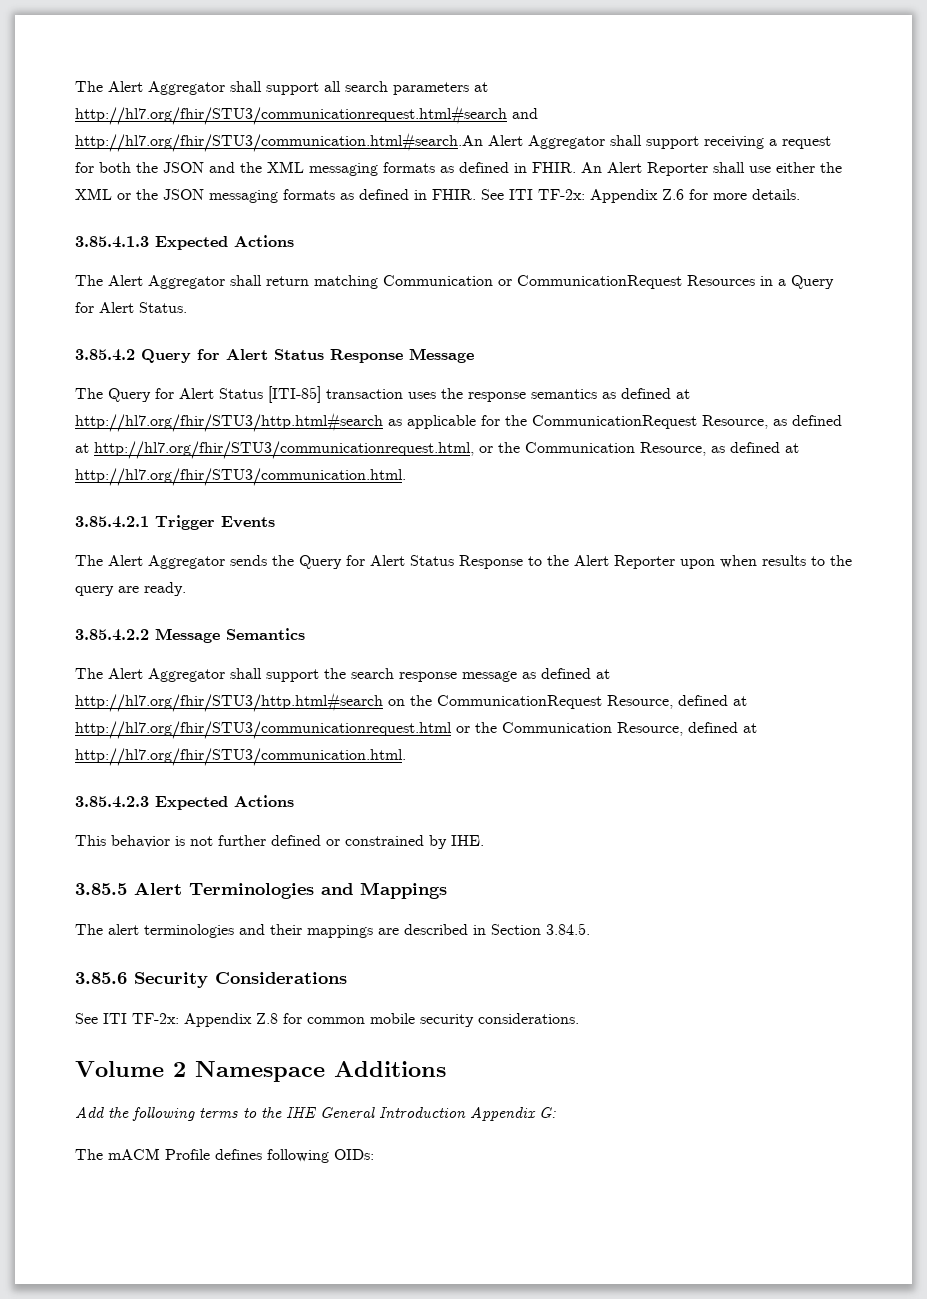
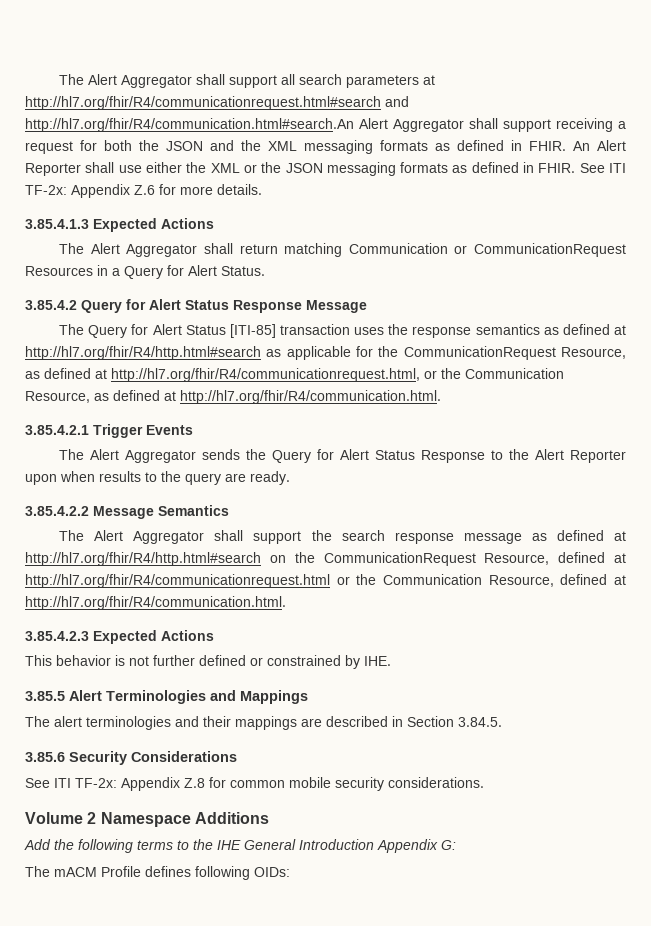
- The Alert Aggregator shall support all search parameters at http://hl7.org/fhir/STU3/communicationrequest.html#search and http://hl7.org/fhir/STU3/communication.html#search.An Alert Aggregator shall support receiving a request for both the JSON and the XML messaging formats as defined in FHIR.
+ The Alert Aggregator shall support all search parameters at http://hl7.org/fhir/R4/communicationrequest.html#search and http://hl7.org/fhir/R4/communication.html#search.An Alert Aggregator shall support receiving a request for both the JSON and the XML messaging formats as defined in FHIR.
- The Query for Alert Status [ITI-85] transaction uses the response semantics as defined at http://hl7.org/fhir/STU3/http.html#search as applicable for the CommunicationRequest Resource, as defined at http://hl7.org/fhir/STU3/communicationrequest.html, or the Communication Resource, as defined at http://hl7.org/fhir/STU3/communication.html.
+ The Query for Alert Status [ITI-85] transaction uses the response semantics as defined at http://hl7.org/fhir/R4/http.html#search as applicable for the CommunicationRequest Resource, as defined at http://hl7.org/fhir/R4/communicationrequest.html, or the Communication Resource, as defined at http://hl7.org/fhir/R4/communication.html.
- The Alert Aggregator shall support the search response message as defined at http://hl7.org/fhir/STU3/http.html#search on the CommunicationRequest Resource, defined at http://hl7.org/fhir/STU3/communicationrequest.html or the Communication Resource, defined at http://hl7.org/fhir/STU3/communication.html.
+ The Alert Aggregator shall support the search response message as defined at http://hl7.org/fhir/R4/http.html#search on the CommunicationRequest Resource, defined at http://hl7.org/fhir/R4/communicationrequest.html or the Communication Resource, defined at http://hl7.org/fhir/R4/communication.html.

